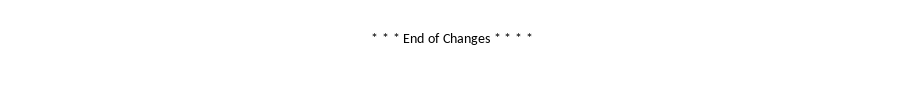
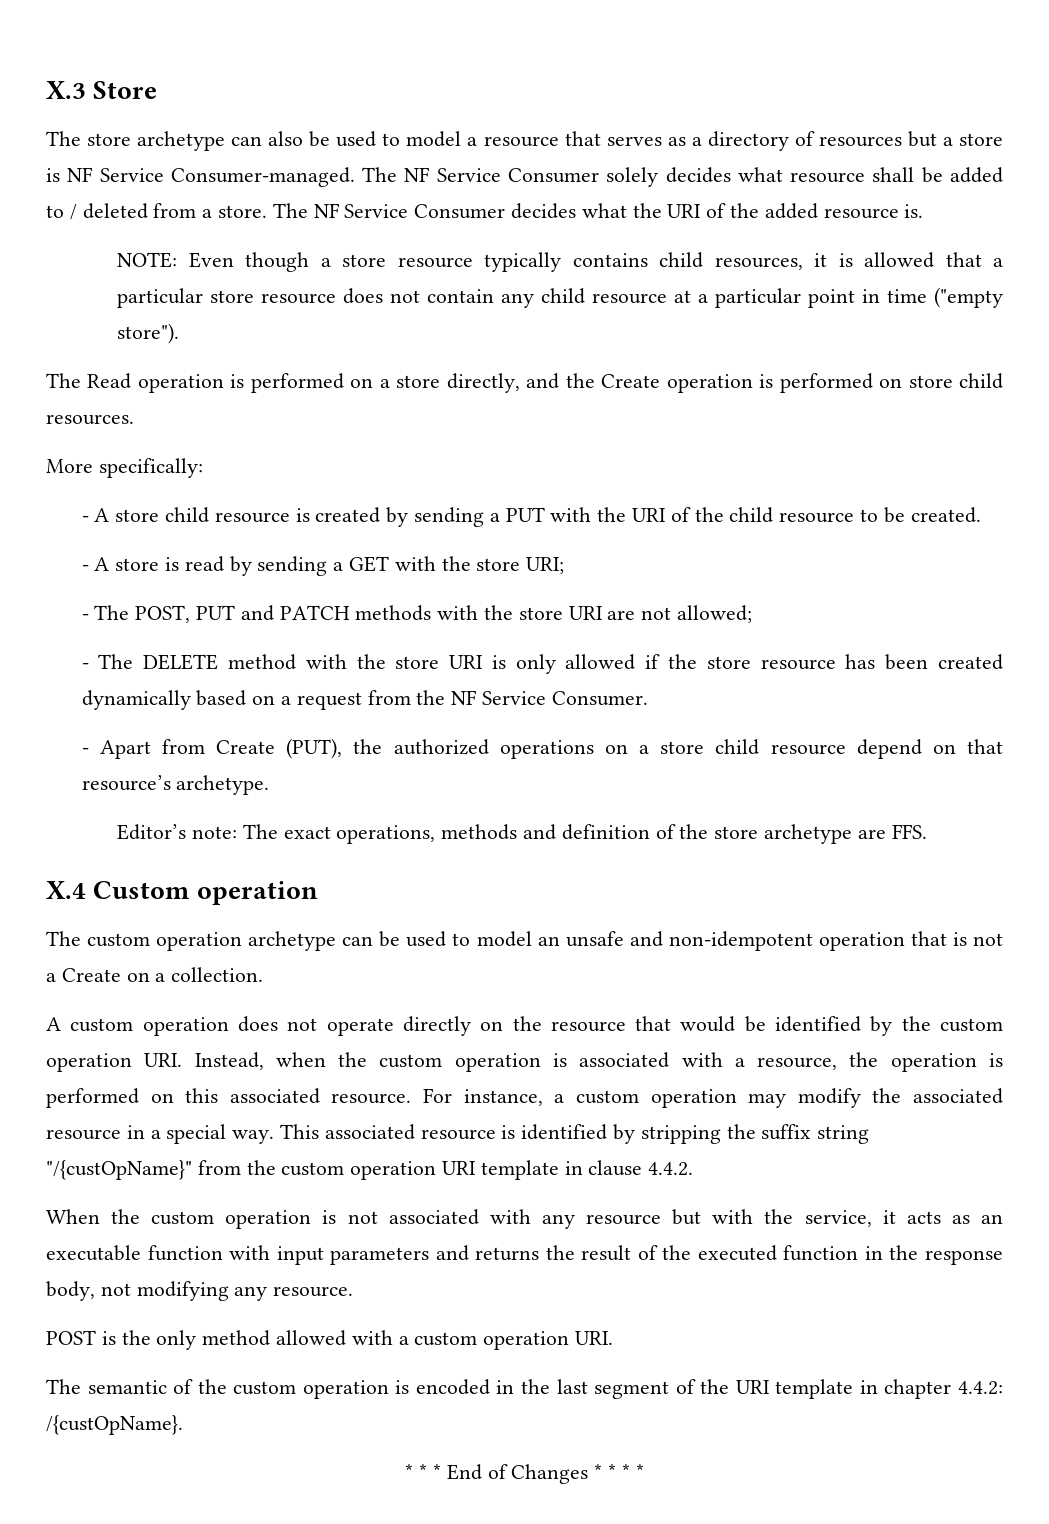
+ X.3 Store
+ The store archetype can also be used to model a resource that serves as a directory of resources but a store is NF Service Consumer-managed. The NF Service Consumer solely decides what resource shall be added to / deleted from a store. The NF Service Consumer decides what the URI of the added resource is.
+ NOTE: Even though a store resource typically contains child resources, it is allowed that a particular store resource does not contain any child resource at a particular point in time ("empty store").
+ The Read operation is performed on a store directly, and the Create operation is performed on store child resources.
+ More specifically:
+ - A store child resource is created by sending a PUT with the URI of the child resource to be created.
+ - A store is read by sending a GET with the store URI;
+ - The POST, PUT and PATCH methods with the store URI are not allowed;
+ - The DELETE method with the store URI is only allowed if the store resource has been created dynamically based on a request from the NF Service Consumer.
+ - Apart from Create (PUT), the authorized operations on a store child resource depend on that resource’s archetype.
+ Editor’s note: The exact operations, methods and definition of the store archetype are FFS.
+ X.4 Custom operation
+ The custom operation archetype can be used to model an unsafe and non-idempotent operation that is not a Create on a collection.
+ A custom operation does not operate directly on the resource that would be identified by the custom operation URI. Instead, when the custom operation is associated with a resource, the operation is performed on this associated resource. For instance, a custom operation may modify the associated resource in a special way. This associated resource is identified by stripping the suffix string "/{custOpName}" from the custom operation URI template in clause 4.4.2.
+ When the custom operation is not associated with any resource but with the service, it acts as an executable function with input parameters and returns the result of the executed function in the response body, not modifying any resource.
+ POST is the only method allowed with a custom operation URI.
+ The semantic of the custom operation is encoded in the last segment of the URI template in chapter 4.4.2: /{custOpName}.

